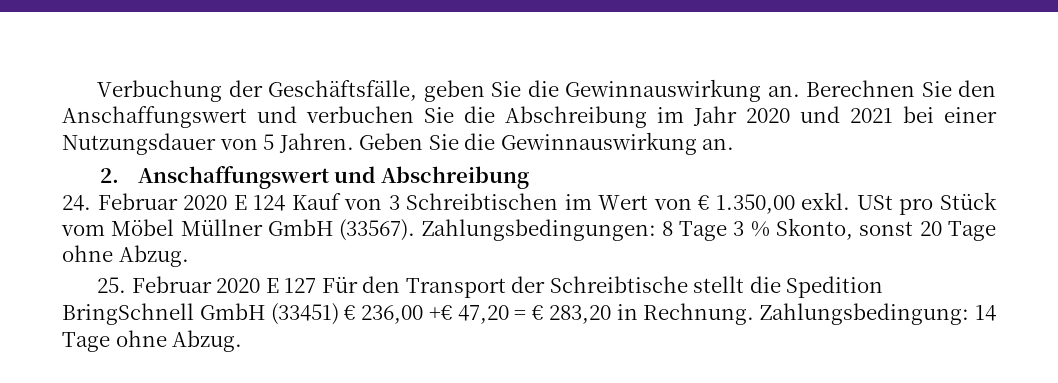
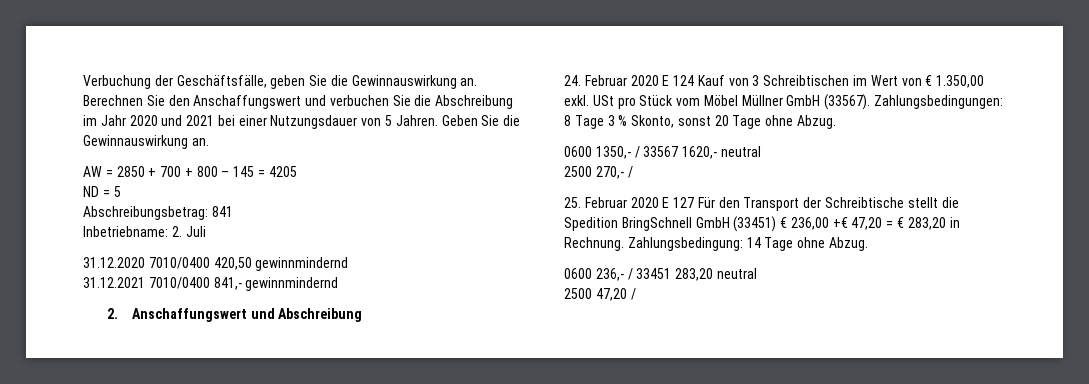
+ AW = 2850 + 700 + 800 – 145 = 4205
+ ND = 5
+ Abschreibungsbetrag: 841
+ Inbetriebname: 2. Juli
+ 31.12.2020 7010/0400 420,50 gewinnmindernd
+ 31.12.2021 7010/0400 841,- gewinnmindernd
+ 0600 1350,- / 33567 1620,- neutral
+ 2500 270,- /
+ 0600 236,- / 33451 283,20 neutral
+ 2500 47,20 /

